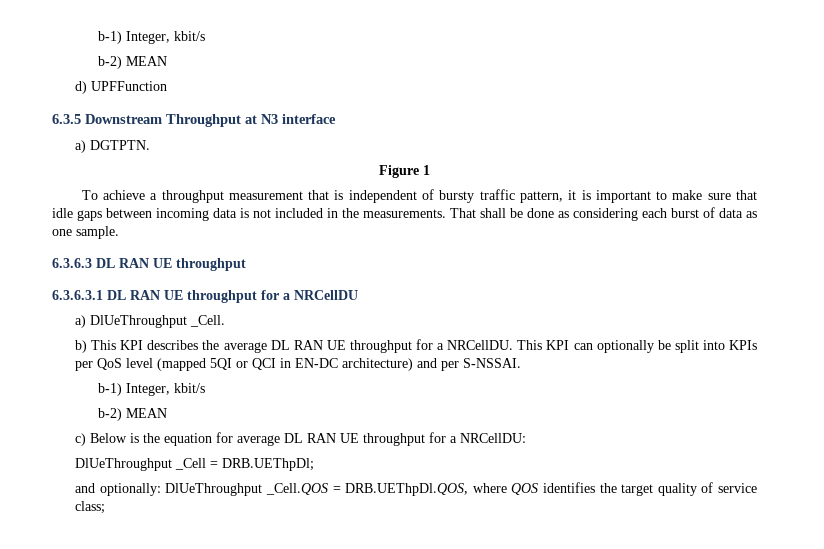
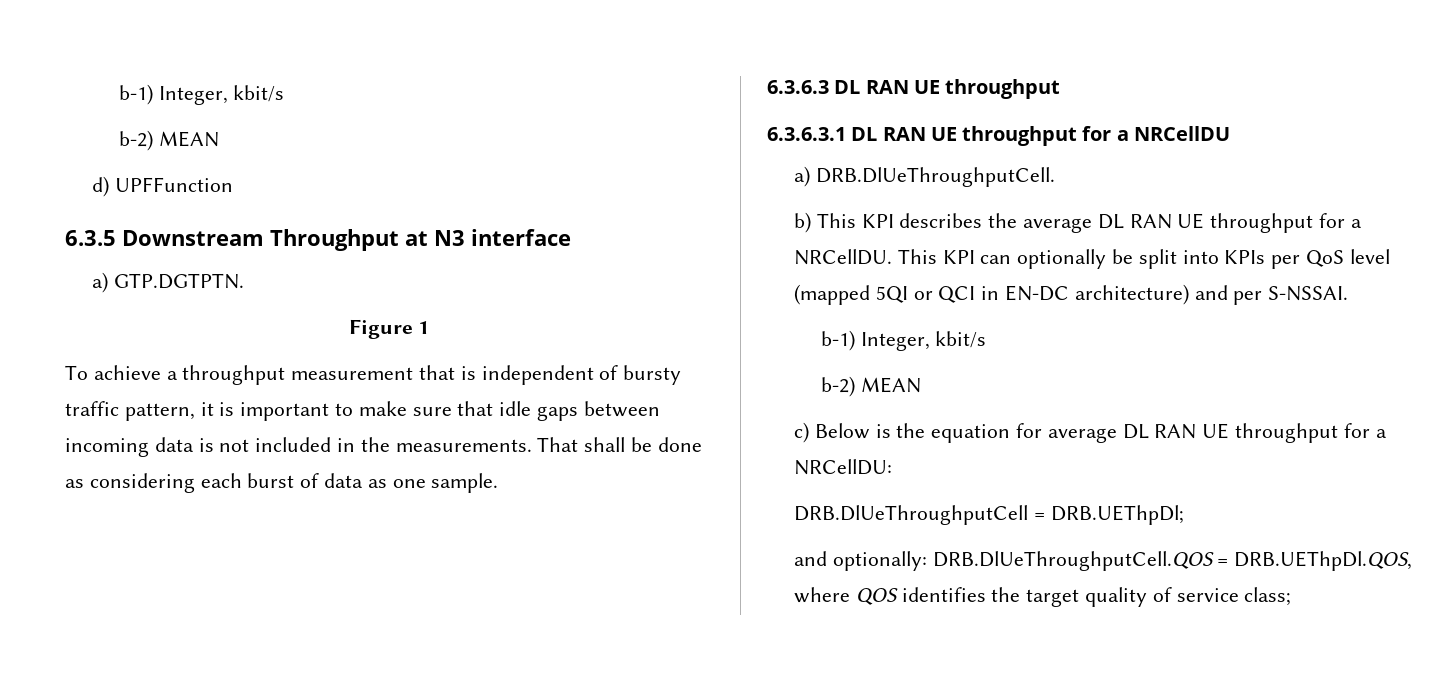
- a) DGTPTN.
+ a) GTP.DGTPTN.
- a) DlUeThroughput _Cell.
+ a) DRB.DlUeThroughputCell.
- DlUeThroughput _Cell = DRB.UEThpDl;
+ DRB.DlUeThroughputCell = DRB.UEThpDl;
- and optionally: DlUeThroughput _Cell.QOS = DRB.UEThpDl.QOS, where QOS identifies the target quality of service class;
+ and optionally: DRB.DlUeThroughputCell.QOS = DRB.UEThpDl.QOS, where QOS identifies the target quality of service class;

